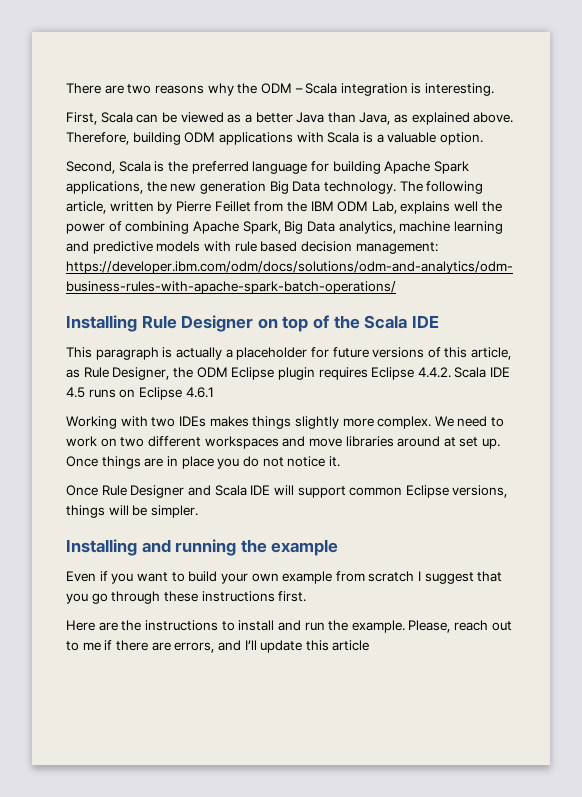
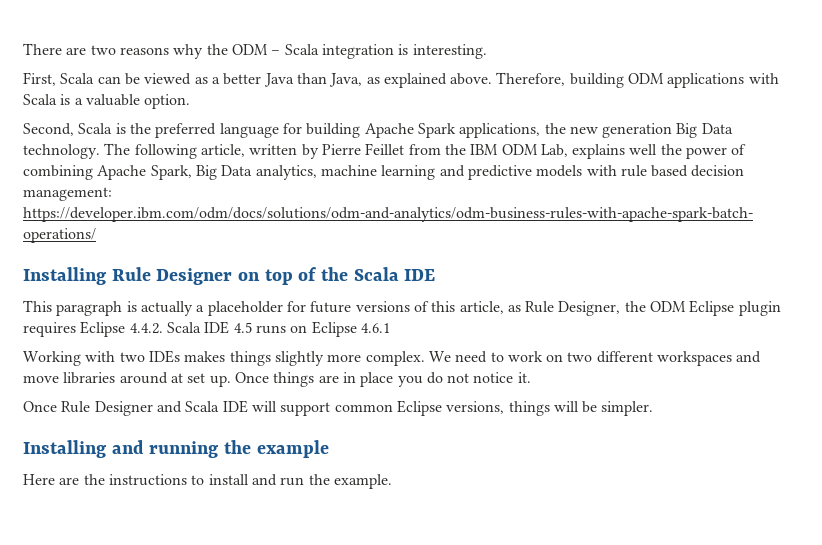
- Even if you want to build your own example from scratch I suggest that you go through these instructions first.
- Please, reach out to me if there are errors, and I’ll update this article

